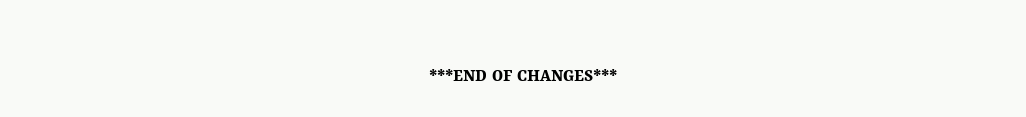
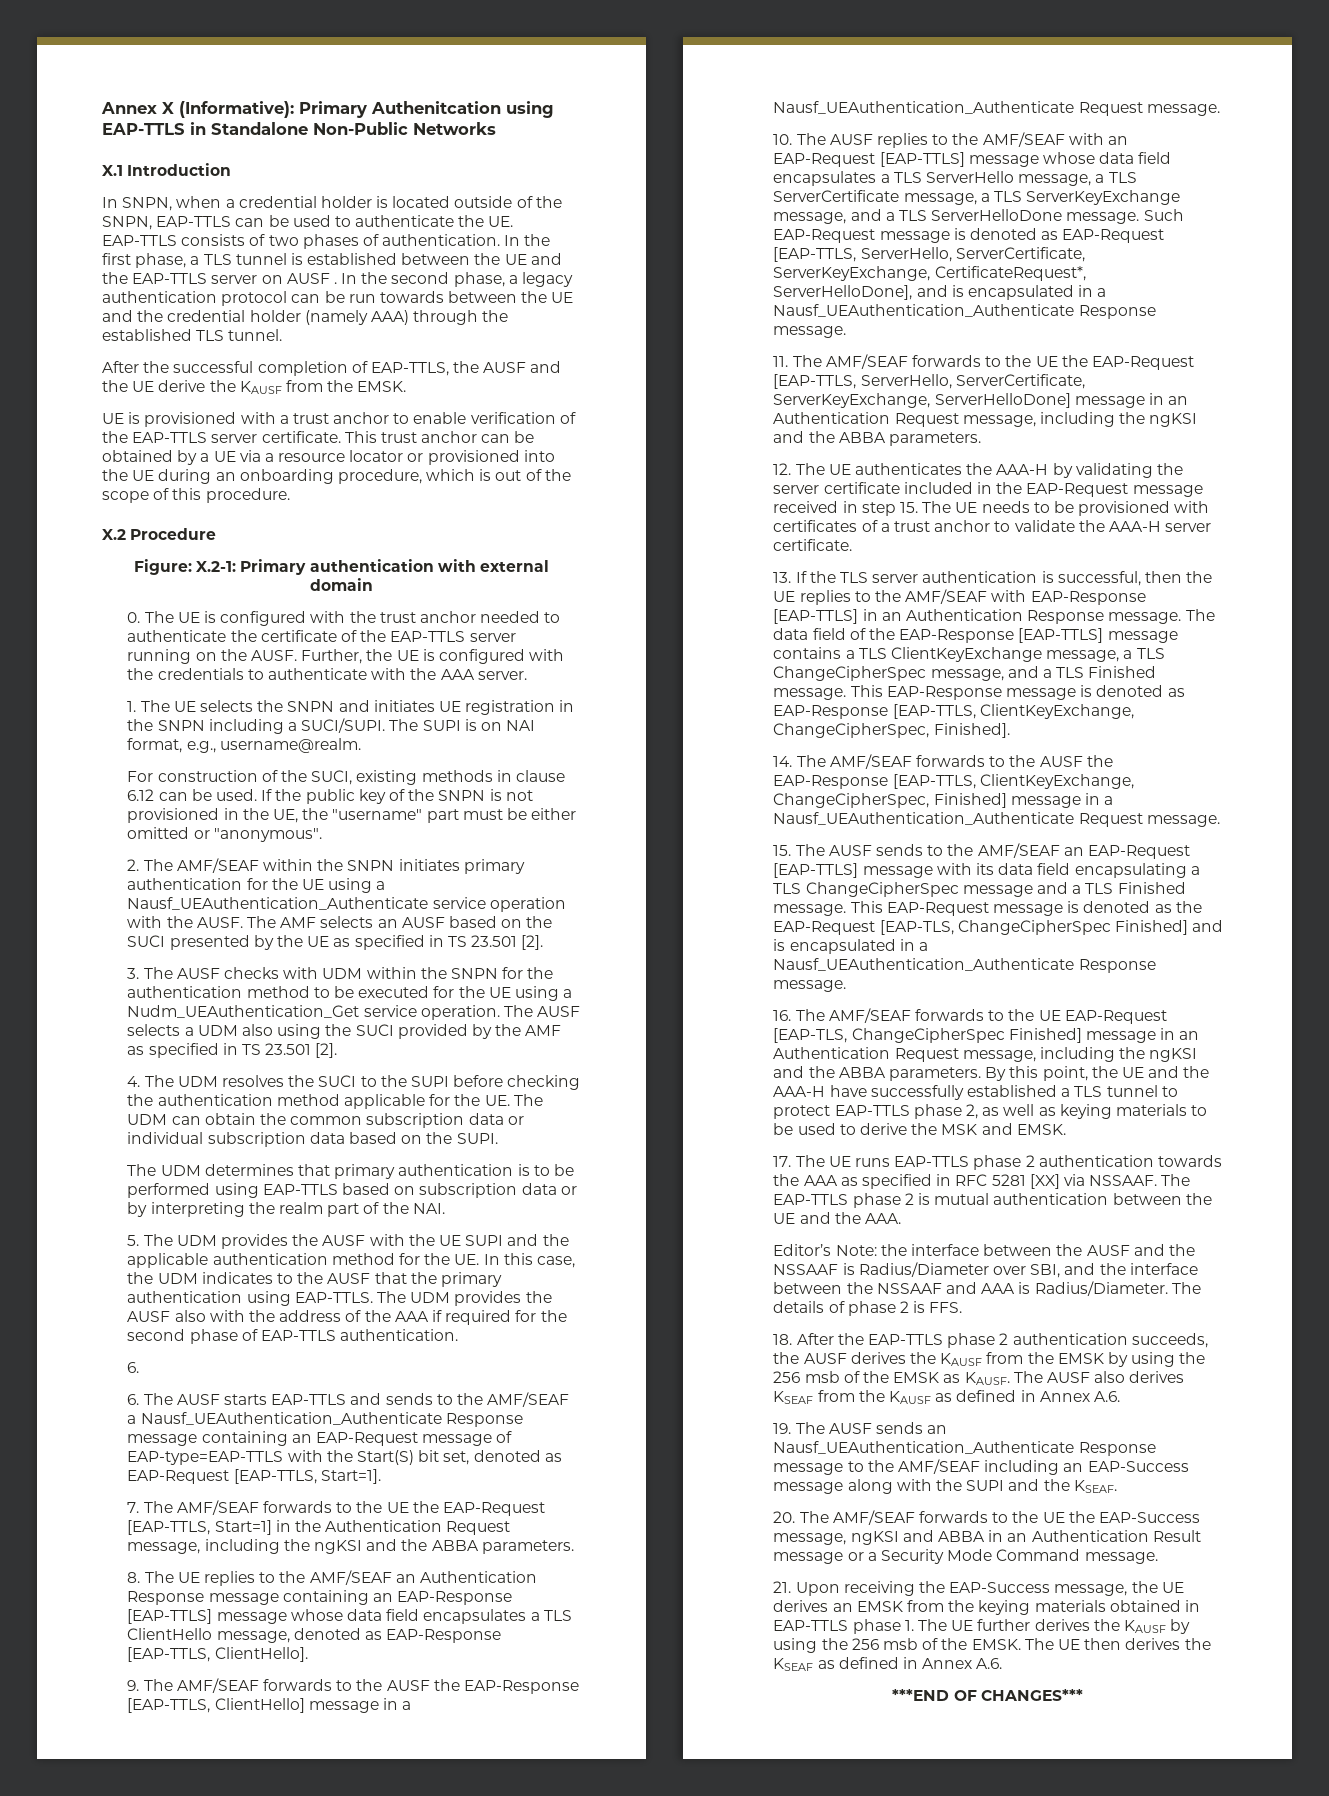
+ Annex X (Informative): Primary Authenitcation using EAP-TTLS in Standalone Non-Public Networks
+ X.1 Introduction
+ In SNPN, when a credential holder is located outside of the SNPN, EAP-TTLS can be used to authenticate the UE. EAP-TTLS consists of two phases of authentication. In the first phase, a TLS tunnel is established between the UE and the EAP-TTLS server on AUSF . In the second phase, a legacy authentication protocol can be run towards between the UE and the credential holder (namely AAA) through the established TLS tunnel.
+ After the successful completion of EAP-TTLS, the AUSF and the UE derive the KAUSF from the EMSK.
+ UE is provisioned with a trust anchor to enable verification of the EAP-TTLS server certificate. This trust anchor can be obtained by a UE via a resource locator or provisioned into the UE during an onboarding procedure, which is out of the scope of this procedure.
+ X.2 Procedure
+ Figure: X.2-1: Primary authentication with external domain
+ 0. The UE is configured with the trust anchor needed to authenticate the certificate of the EAP-TTLS server running on the AUSF. Further, the UE is configured with the credentials to authenticate with the AAA server.
+ 1. The UE selects the SNPN and initiates UE registration in the SNPN including a SUCI/SUPI. The SUPI is on NAI format, e.g., username@realm.
+ For construction of the SUCI, existing methods in clause 6.12 can be used. If the public key of the SNPN is not provisioned in the UE, the "username" part must be either omitted or "anonymous".
+ 2. The AMF/SEAF within the SNPN initiates primary authentication for the UE using a Nausf_UEAuthentication_Authenticate service operation with the AUSF. The AMF selects an AUSF based on the SUCI presented by the UE as specified in TS 23.501 [2].
+ 3. The AUSF checks with UDM within the SNPN for the authentication method to be executed for the UE using a Nudm_UEAuthentication_Get service operation. The AUSF selects a UDM also using the SUCI provided by the AMF as specified in TS 23.501 [2].
+ 4. The UDM resolves the SUCI to the SUPI before checking the authentication method applicable for the UE. The UDM can obtain the common subscription data or individual subscription data based on the SUPI.
+ The UDM determines that primary authentication is to be performed using EAP-TTLS based on subscription data or by interpreting the realm part of the NAI.
+ 5. The UDM provides the AUSF with the UE SUPI and the applicable authentication method for the UE. In this case, the UDM indicates to the AUSF that the primary authentication using EAP-TTLS. The UDM provides the AUSF also with the address of the AAA if required for the second phase of EAP-TTLS authentication.
+ 6.
+ 6. The AUSF starts EAP-TTLS and sends to the AMF/SEAF a Nausf_UEAuthentication_Authenticate Response message containing an EAP-Request message of EAP-type=EAP-TTLS with the Start(S) bit set, denoted as EAP-Request [EAP-TTLS, Start=1].
+ 7. The AMF/SEAF forwards to the UE the EAP-Request [EAP-TTLS, Start=1] in the Authentication Request message, including the ngKSI and the ABBA parameters.
+ 8. The UE replies to the AMF/SEAF an Authentication Response message containing an EAP-Response [EAP-TTLS] message whose data field encapsulates a TLS ClientHello message, denoted as EAP-Response [EAP-TTLS, ClientHello].
+ 9. The AMF/SEAF forwards to the AUSF the EAP-Response [EAP-TTLS, ClientHello] message in a Nausf_UEAuthentication_Authenticate Request message.
+ 10. The AUSF replies to the AMF/SEAF with an EAP-Request [EAP-TTLS] message whose data field encapsulates a TLS ServerHello message, a TLS ServerCertificate message, a TLS ServerKeyExchange message, and a TLS ServerHelloDone message. Such EAP-Request message is denoted as EAP-Request [EAP-TTLS, ServerHello, ServerCertificate, ServerKeyExchange, CertificateRequest*, ServerHelloDone], and is encapsulated in a Nausf_UEAuthentication_Authenticate Response message.
+ 11. The AMF/SEAF forwards to the UE the EAP-Request [EAP-TTLS, ServerHello, ServerCertificate, ServerKeyExchange, ServerHelloDone] message in an Authentication Request message, including the ngKSI and the ABBA parameters.
+ 12. The UE authenticates the AAA-H by validating the server certificate included in the EAP-Request message received in step 15. The UE needs to be provisioned with certificates of a trust anchor to validate the AAA-H server certificate.
+ 13. If the TLS server authentication is successful, then the UE replies to the AMF/SEAF with EAP-Response [EAP-TTLS] in an Authentication Response message. The data field of the EAP-Response [EAP-TTLS] message contains a TLS ClientKeyExchange message, a TLS ChangeCipherSpec message, and a TLS Finished message. This EAP-Response message is denoted as EAP-Response [EAP-TTLS, ClientKeyExchange, ChangeCipherSpec, Finished].
+ 14. The AMF/SEAF forwards to the AUSF the EAP-Response [EAP-TTLS, ClientKeyExchange, ChangeCipherSpec, Finished] message in a Nausf_UEAuthentication_Authenticate Request message.
+ 15. The AUSF sends to the AMF/SEAF an EAP-Request [EAP-TTLS] message with its data field encapsulating a TLS ChangeCipherSpec message and a TLS Finished message. This EAP-Request message is denoted as the EAP-Request [EAP-TLS, ChangeCipherSpec Finished] and is encapsulated in a Nausf_UEAuthentication_Authenticate Response message.
+ 16. The AMF/SEAF forwards to the UE EAP-Request [EAP-TLS, ChangeCipherSpec Finished] message in an Authentication Request message, including the ngKSI and the ABBA parameters. By this point, the UE and the AAA-H have successfully established a TLS tunnel to protect EAP-TTLS phase 2, as well as keying materials to be used to derive the MSK and EMSK.
+ 17. The UE runs EAP-TTLS phase 2 authentication towards the AAA as specified in RFC 5281 [XX] via NSSAAF. The EAP-TTLS phase 2 is mutual authentication between the UE and the AAA.
+ Editor’s Note: the interface between the AUSF and the NSSAAF is Radius/Diameter over SBI, and the interface between the NSSAAF and AAA is Radius/Diameter. The details of phase 2 is FFS.
+ 18. After the EAP-TTLS phase 2 authentication succeeds, the AUSF derives the KAUSF from the EMSK by using the 256 msb of the EMSK as KAUSF. The AUSF also derives KSEAF from the KAUSF as defined in Annex A.6.
+ 19. The AUSF sends an Nausf_UEAuthentication_Authenticate Response message to the AMF/SEAF including an EAP-Success message along with the SUPI and the KSEAF.
+ 20. The AMF/SEAF forwards to the UE the EAP-Success message, ngKSI and ABBA in an Authentication Result message or a Security Mode Command message.
+ 21. Upon receiving the EAP-Success message, the UE derives an EMSK from the keying materials obtained in EAP-TTLS phase 1. The UE further derives the KAUSF by using the 256 msb of the EMSK. The UE then derives the KSEAF as defined in Annex A.6.

